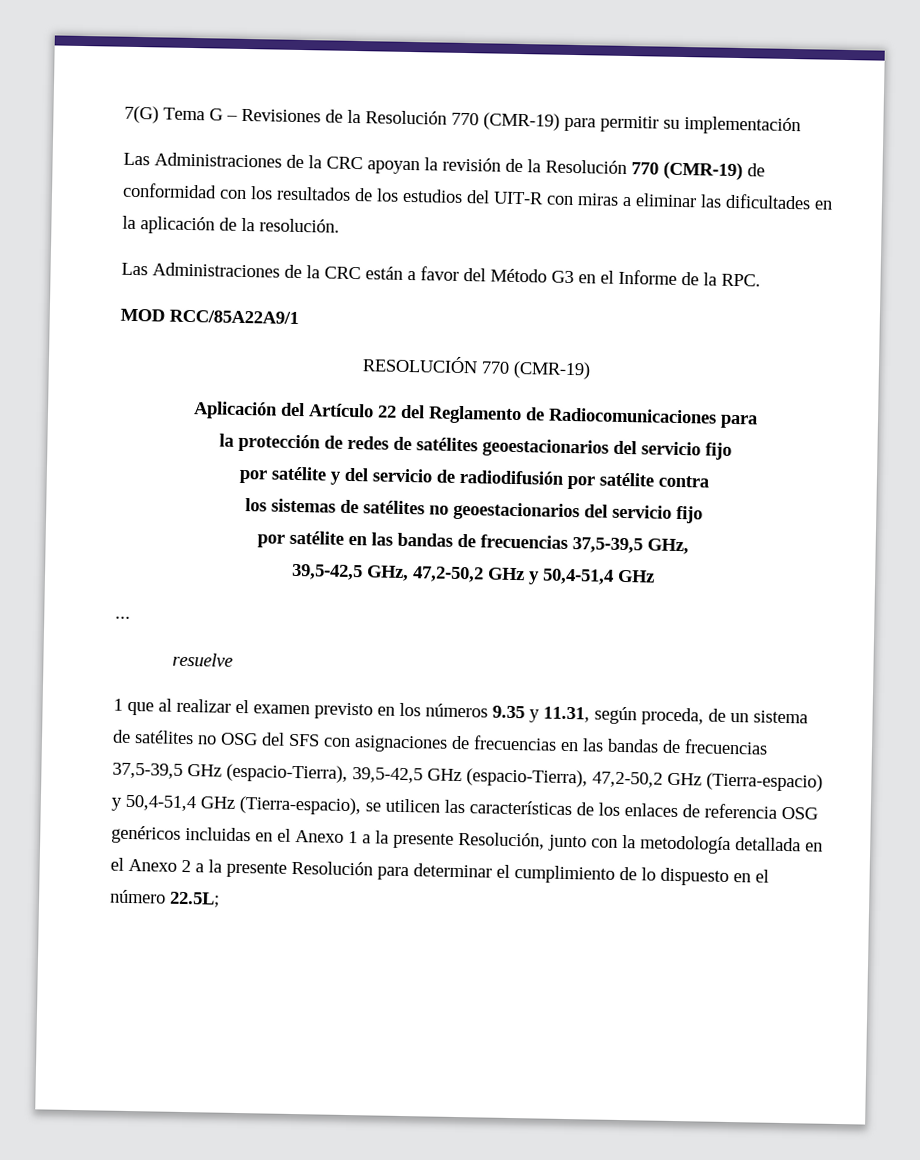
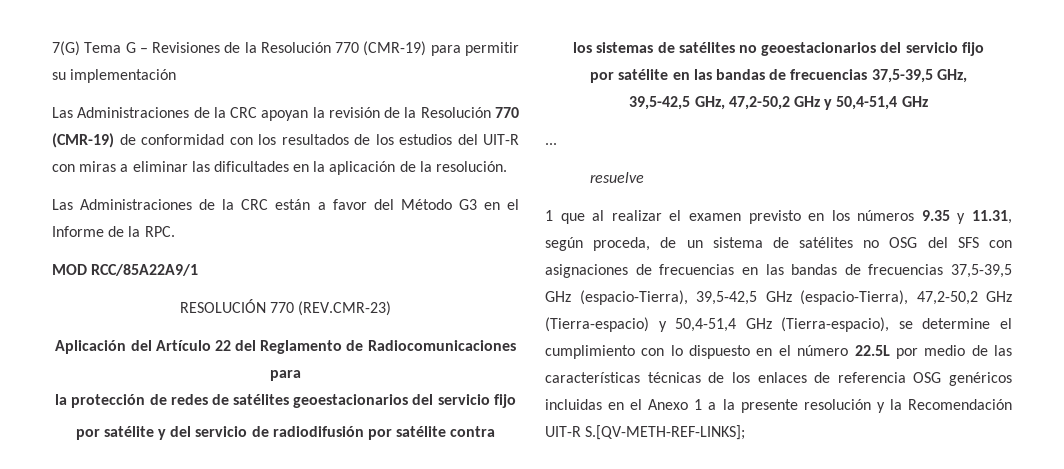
- RESOLUCIÓN 770 (CMR-19)
+ RESOLUCIÓN 770 (REV.CMR-23)
- 1 que al realizar el examen previsto en los números 9.35 y 11.31, según proceda, de un sistema de satélites no OSG del SFS con asignaciones de frecuencias en las bandas de frecuencias 37,5-39,5 GHz (espacio-Tierra), 39,5-42,5 GHz (espacio-Tierra), 47,2-50,2 GHz (Tierra-espacio) y 50,4-51,4 GHz (Tierra-espacio), se utilicen las características de los enlaces de referencia OSG genéricos incluidas en el Anexo 1 a la presente Resolución, junto con la metodología detallada en el Anexo 2 a la presente Resolución para determinar el cumplimiento de lo dispuesto en el número 22.5L;
+ 1 que al realizar el examen previsto en los números 9.35 y 11.31, según proceda, de un sistema de satélites no OSG del SFS con asignaciones de frecuencias en las bandas de frecuencias 37,5-39,5 GHz (espacio-Tierra), 39,5-42,5 GHz (espacio-Tierra), 47,2-50,2 GHz (Tierra-espacio) y 50,4-51,4 GHz (Tierra-espacio), se determine el cumplimiento con lo dispuesto en el número 22.5L por medio de las características técnicas de los enlaces de referencia OSG genéricos incluidas en el Anexo 1 a la presente resolución y la Recomendación UIT-R S.[QV-METH-REF-LINKS];

